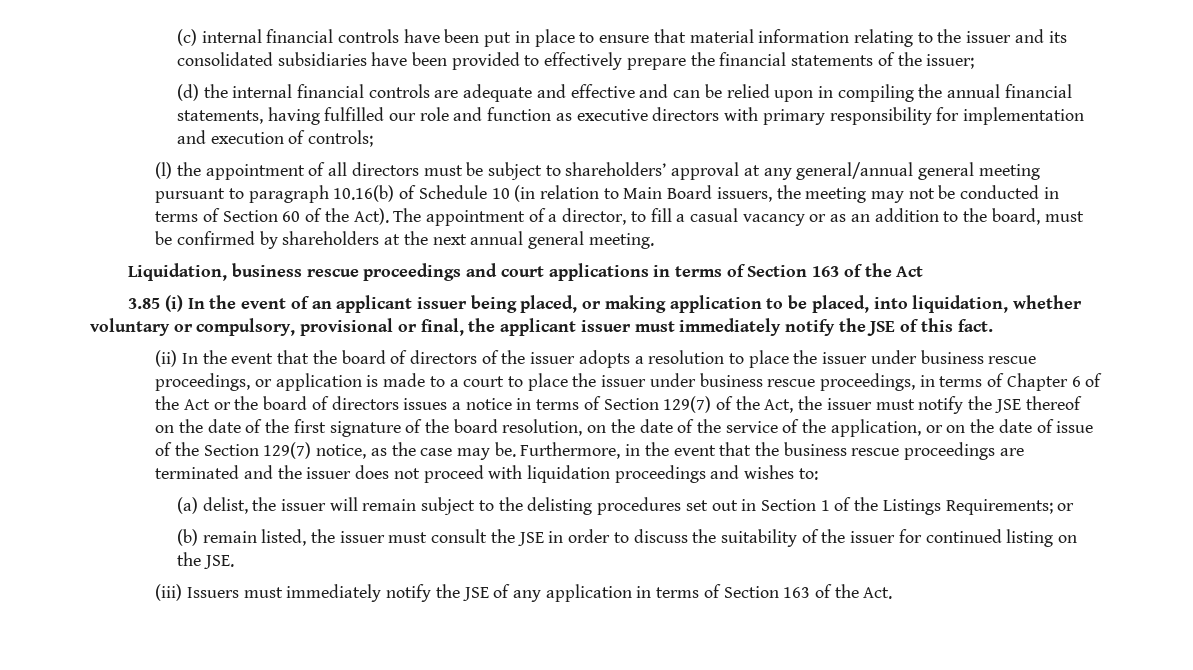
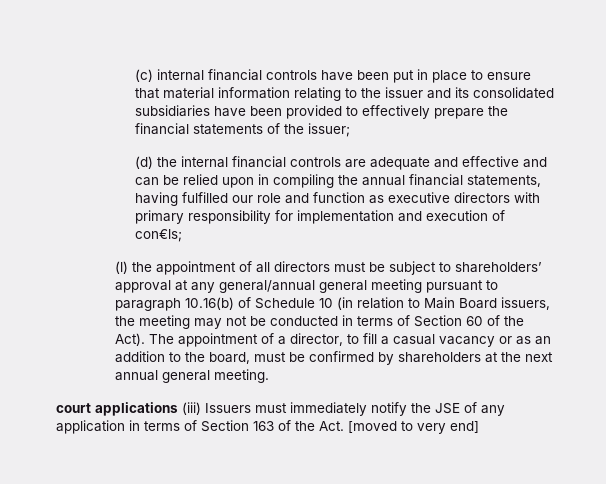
- (d) the internal financial controls are adequate and effective and can be relied upon in compiling the annual financial statements, having fulfilled our role and function as executive directors with primary responsibility for implementation and execution of controls;
+ (d) the internal financial controls are adequate and effective and can be relied upon in compiling the annual financial statements, having fulfilled our role and function as executive directors with primary responsibility for implementation and execution of con€ls;
- Liquidation, business rescue proceedings and court applications in terms of Section 163 of the Act
- 3.85 (i) In the event of an applicant issuer being placed, or making application to be placed, into liquidation, whether voluntary or compulsory, provisional or final, the applicant issuer must immediately notify the JSE of this fact.
- (ii) In the event that the board of directors of the issuer adopts a resolution to place the issuer under business rescue proceedings, or application is made to a court to place the issuer under business rescue proceedings, in terms of Chapter 6 of the Act or the board of directors issues a notice in terms of Section 129(7) of the Act, the issuer must notify the JSE thereof on the date of the first signature of the board resolution, on the date of the service of the application, or on the date of issue of the Section 129(7) notice, as the case may be. Furthermore, in the event that the business rescue proceedings are terminated and the issuer does not proceed with liquidation proceedings and wishes to:
- (a) delist, the issuer will remain subject to the delisting procedures set out in Section 1 of the Listings Requirements; or
- (b) remain listed, the issuer must consult the JSE in order to discuss the suitability of the issuer for continued listing on the JSE.
- (iii) Issuers must immediately notify the JSE of any application in terms of Section 163 of the Act.
+ court applications (iii) Issuers must immediately notify the JSE of any application in terms of Section 163 of the Act. [moved to very end]

